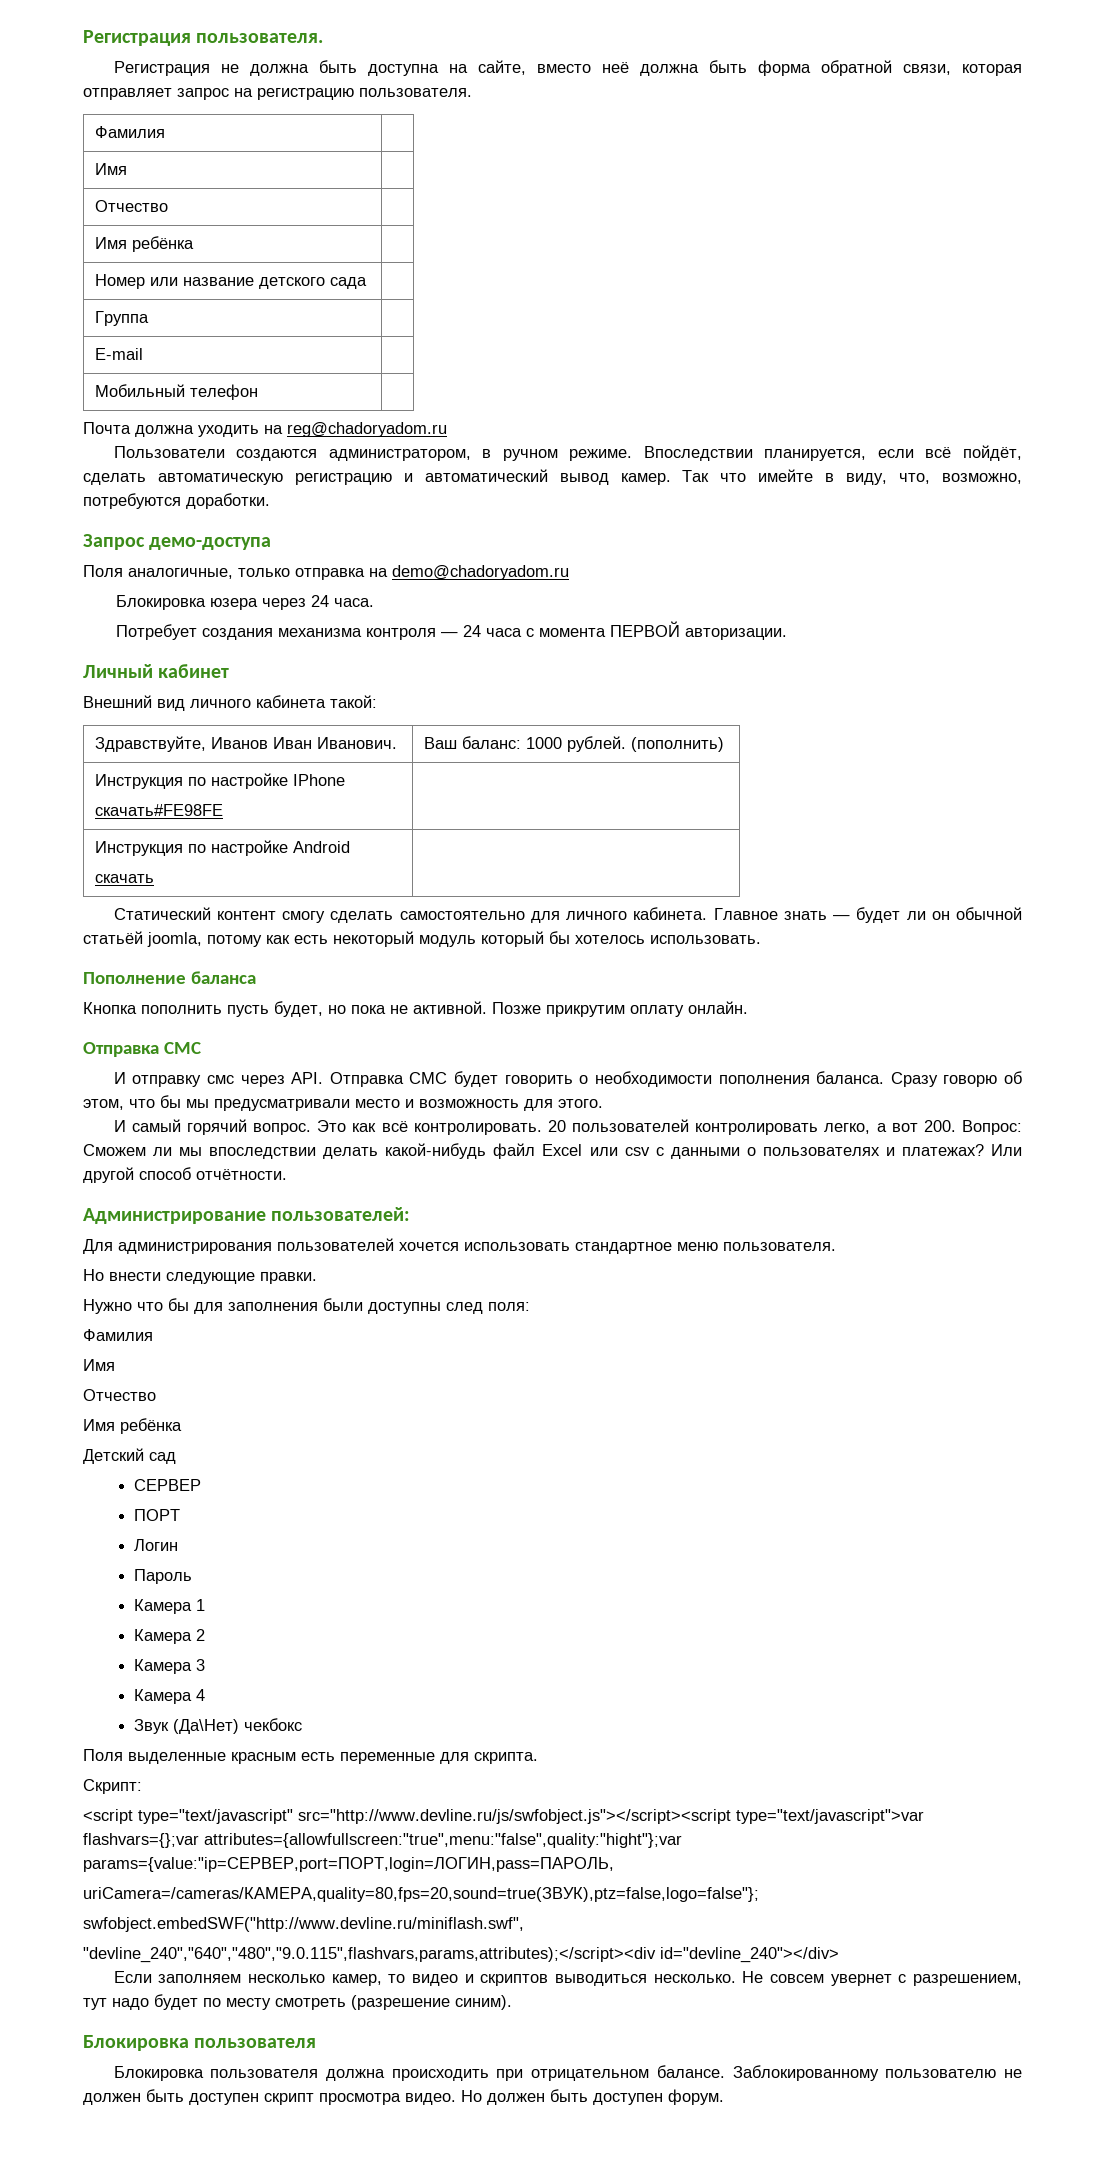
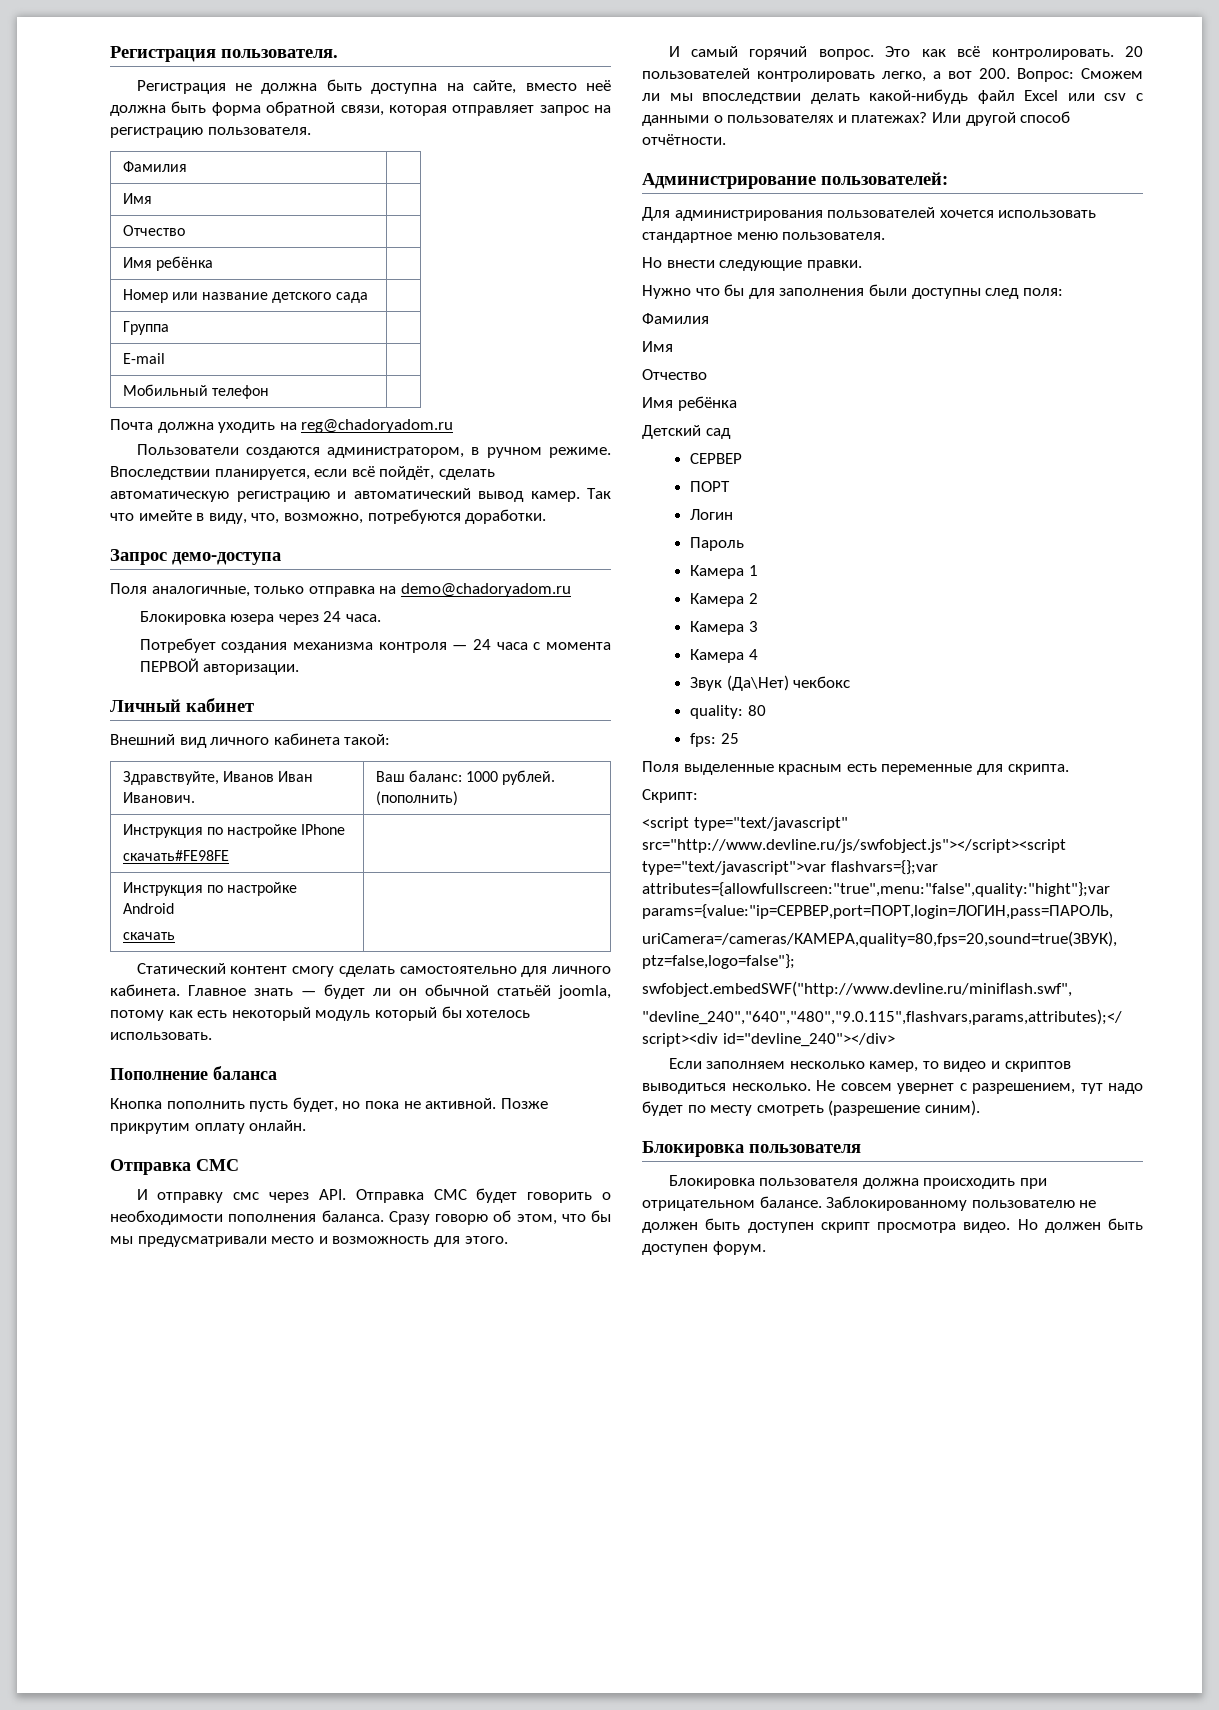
+ quality: 80
+ fps: 25

